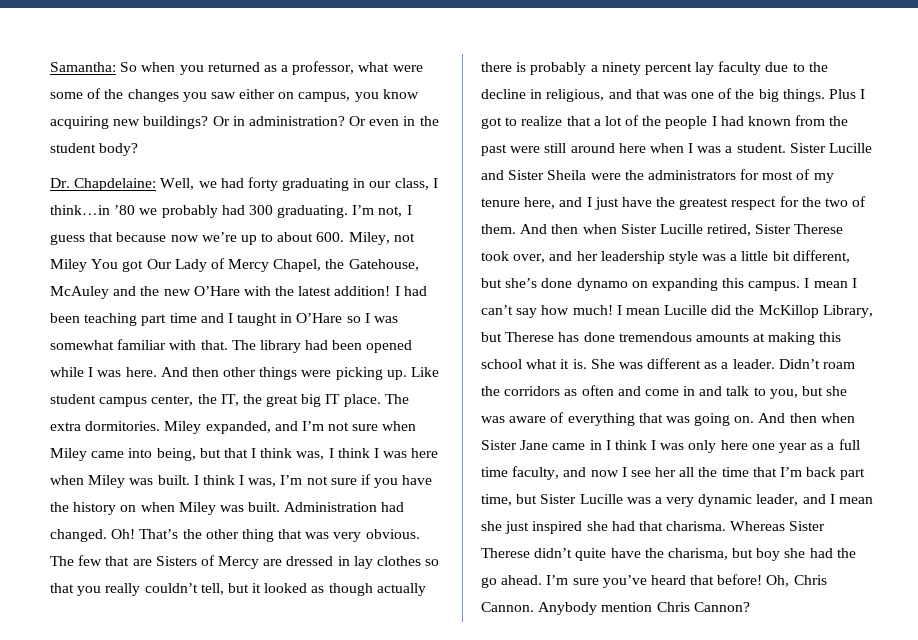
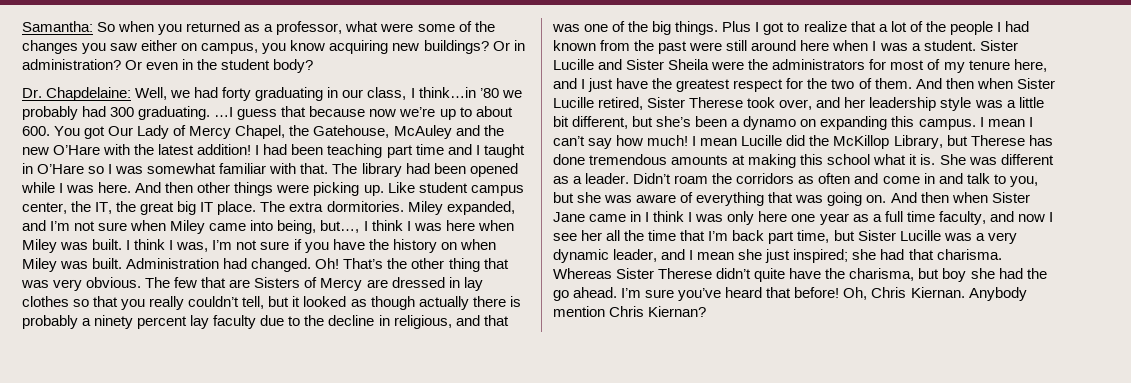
- I’m not, I guess that because now we’re up to about 600. Miley, not Miley You got Our Lady of Mercy Chapel, the Gatehouse, McAuley and the new O’Hare with the latest addition!
+ …I guess that because now we’re up to about 600. You got Our Lady of Mercy Chapel, the Gatehouse, McAuley and the new O’Hare with the latest addition!
- Miley expanded, and I’m not sure when Miley came into being, but that I think was, I think I was here when Miley was built.
+ Miley expanded, and I’m not sure when Miley came into being, but…, I think I was here when Miley was built.
- And then when Sister Lucille retired, Sister Therese took over, and her leadership style was a little bit different, but she’s done dynamo on expanding this campus.
+ And then when Sister Lucille retired, Sister Therese took over, and her leadership style was a little bit different, but she’s been a dynamo on expanding this campus.
- And then when Sister Jane came in I think I was only here one year as a full time faculty, and now I see her all the time that I’m back part time, but Sister Lucille was a very dynamic leader, and I mean she just inspired she had that charisma.
+ And then when Sister Jane came in I think I was only here one year as a full time faculty, and now I see her all the time that I’m back part time, but Sister Lucille was a very dynamic leader, and I mean she just inspired; she had that charisma.
- Oh, Chris Cannon.
+ Oh, Chris Kiernan.
- Anybody mention Chris Cannon?
+ Anybody mention Chris Kiernan?

